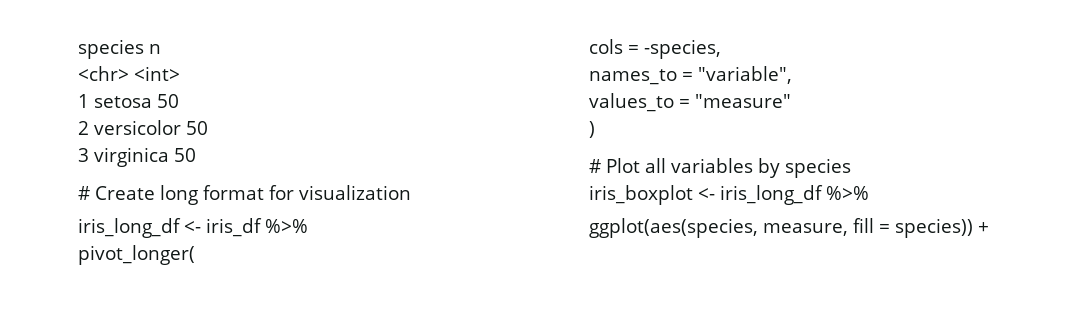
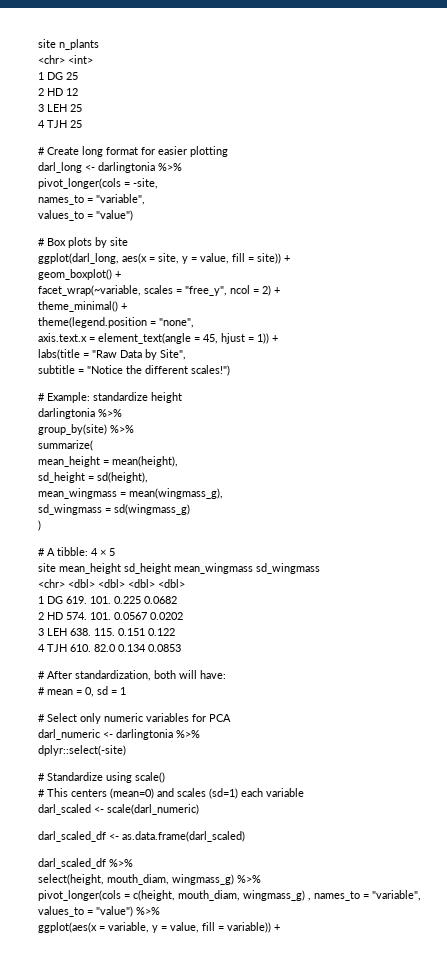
- species n
+ site n_plants
- 1 setosa 50
- 2 versicolor 50
- 3 virginica 50
+ 1 DG 25
+ 2 HD 12
+ 3 LEH 25
+ 4 TJH 25
- # Create long format for visualization
- iris_long_df <- iris_df %>%
- pivot_longer(
- cols = -species,
+ # Create long format for easier plotting
+ darl_long <- darlingtonia %>%
+ pivot_longer(cols = -site,
  names_to = "variable",
- values_to = "measure"
+ values_to = "value")
+ # Box plots by site
+ ggplot(darl_long, aes(x = site, y = value, fill = site)) +
+ geom_boxplot() +
+ facet_wrap(~variable, scales = "free_y", ncol = 2) +
+ theme_minimal() +
+ theme(legend.position = "none",
+ axis.text.x = element_text(angle = 45, hjust = 1)) +
+ labs(title = "Raw Data by Site",
+ subtitle = "Notice the different scales!")
+ # Example: standardize height
+ darlingtonia %>%
+ group_by(site) %>%
+ summarize(
+ mean_height = mean(height),
+ sd_height = sd(height),
+ mean_wingmass = mean(wingmass_g),
+ sd_wingmass = sd(wingmass_g)
  )
- # Plot all variables by species
- iris_boxplot <- iris_long_df %>%
- ggplot(aes(species, measure, fill = species)) +
+ # A tibble: 4 × 5
+ site mean_height sd_height mean_wingmass sd_wingmass
+ <chr> <dbl> <dbl> <dbl> <dbl>
+ 1 DG 619. 101. 0.225 0.0682
+ 2 HD 574. 101. 0.0567 0.0202
+ 3 LEH 638. 115. 0.151 0.122
+ 4 TJH 610. 82.0 0.134 0.0853
+ # After standardization, both will have:
+ # mean = 0, sd = 1
+ # Select only numeric variables for PCA
+ darl_numeric <- darlingtonia %>%
+ dplyr::select(-site)
+ # Standardize using scale()
+ # This centers (mean=0) and scales (sd=1) each variable
+ darl_scaled <- scale(darl_numeric)
+ darl_scaled_df <- as.data.frame(darl_scaled)
+ darl_scaled_df %>%
+ select(height, mouth_diam, wingmass_g) %>%
+ pivot_longer(cols = c(height, mouth_diam, wingmass_g) , names_to = "variable", values_to = "value") %>%
+ ggplot(aes(x = variable, y = value, fill = variable)) +

